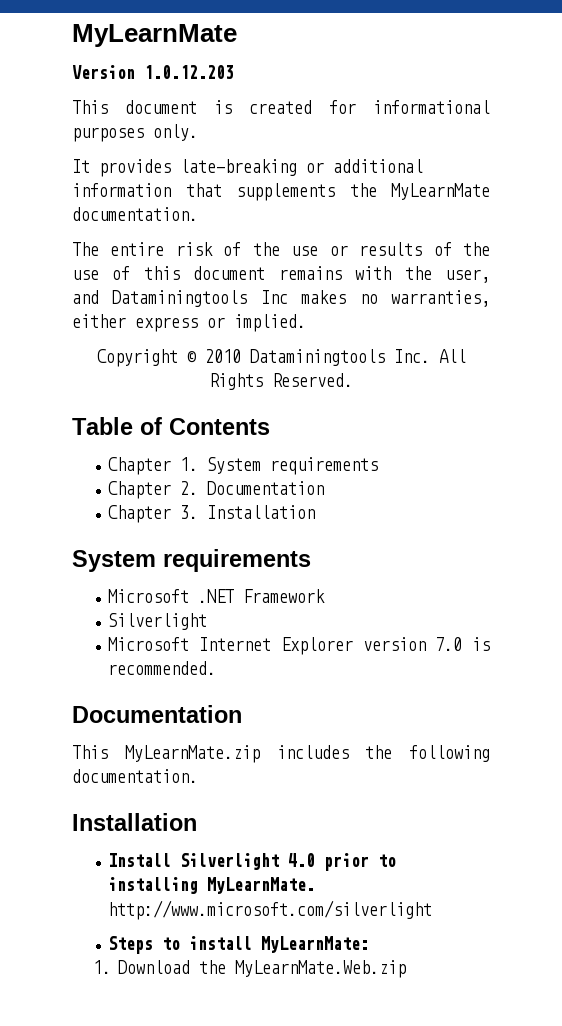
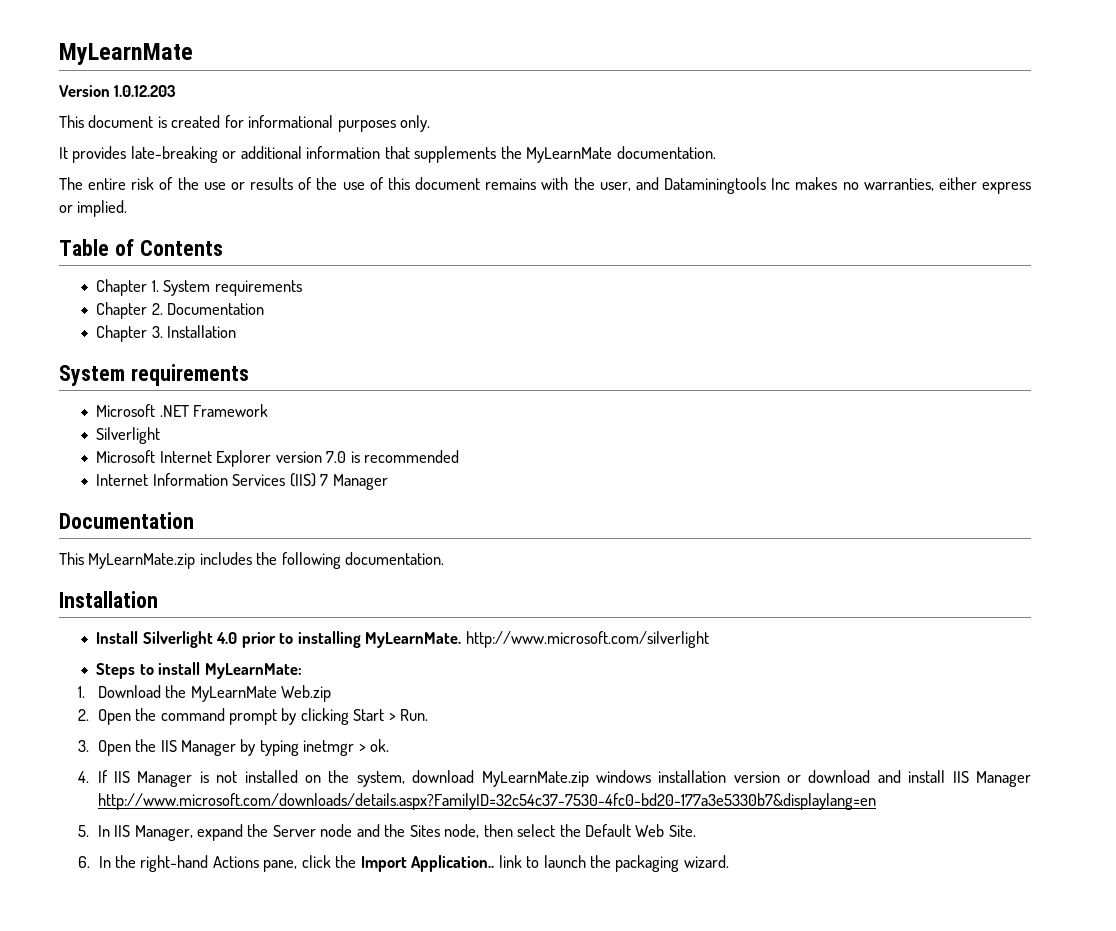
- Copyright © 2010 Dataminingtools Inc. All Rights Reserved.
- Microsoft Internet Explorer version 7.0 is recommended.
+ Microsoft Internet Explorer version 7.0 is recommended
+ Internet Information Services (IIS) 7 Manager
- 1. Download the MyLearnMate.Web.zip
+ 1. Download the MyLearnMate Web.zip
+ 2. Open the command prompt by clicking Start > Run.
+ 3. Open the IIS Manager by typing inetmgr > ok.
+ 4. If IIS Manager is not installed on the system, download MyLearnMate.zip windows installation version or download and install IIS Manager http://www.microsoft.com/downloads/details.aspx?FamilyID=32c54c37-7530-4fc0-bd20-177a3e5330b7&displaylang=en
+ 5. In IIS Manager, expand the Server node and the Sites node, then select the Default Web Site.
+ 6. In the right-hand Actions pane, click the Import Application.. link to launch the packaging wizard.

